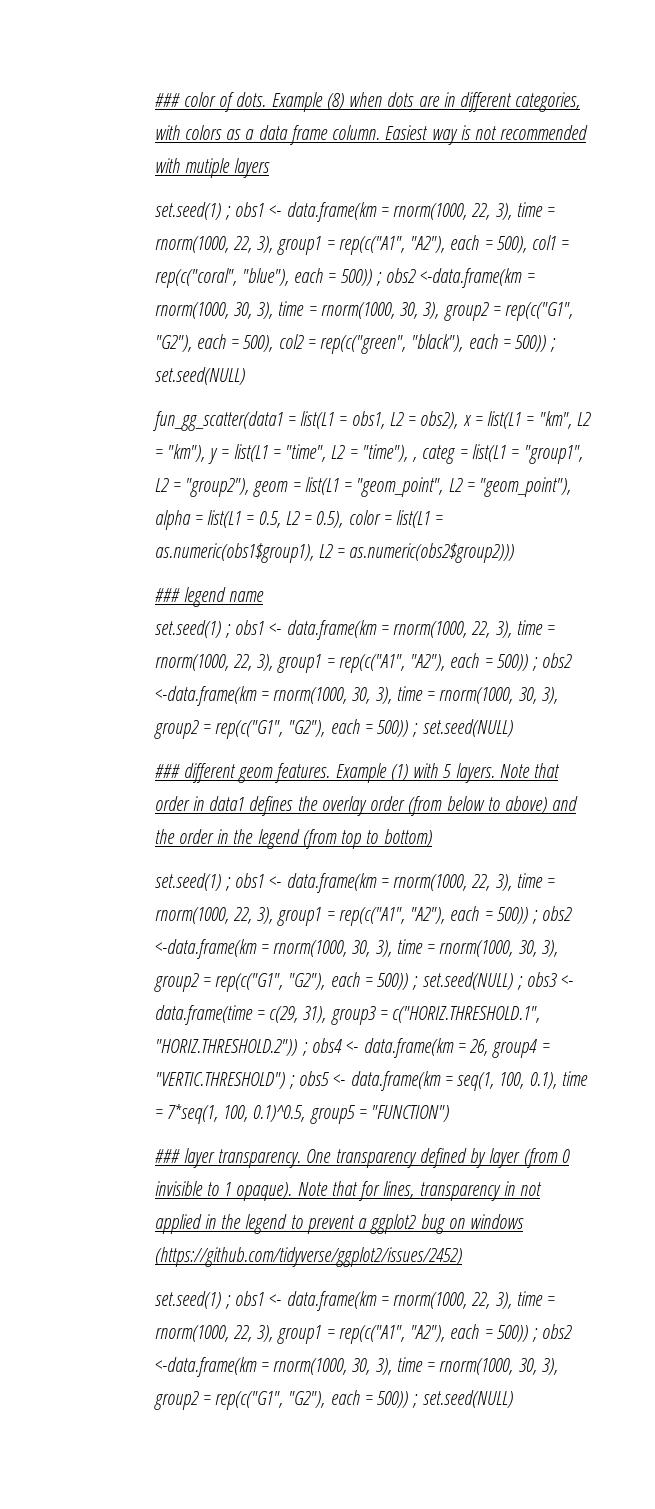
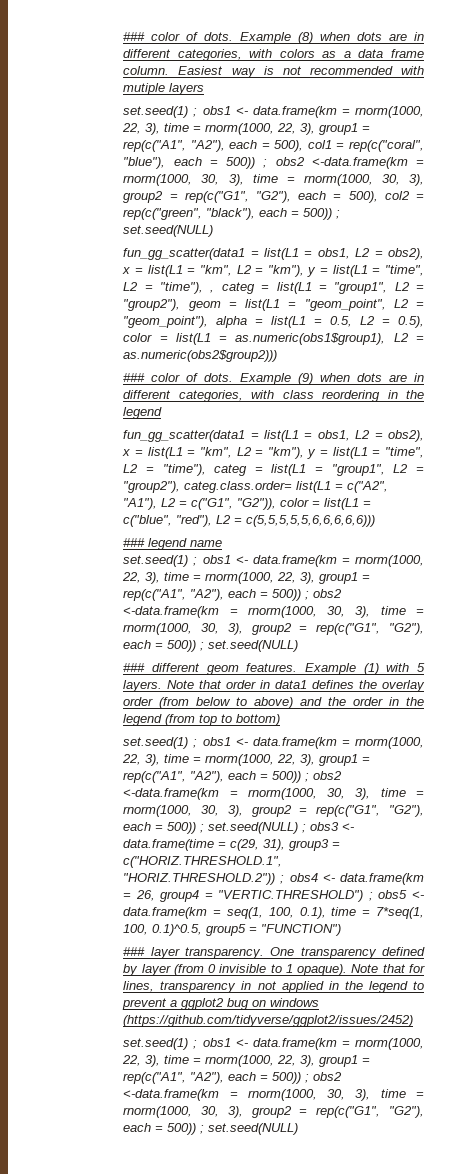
+ ### color of dots. Example (9) when dots are in different categories, with class reordering in the legend
+ fun_gg_scatter(data1 = list(L1 = obs1, L2 = obs2), x = list(L1 = "km", L2 = "km"), y = list(L1 = "time", L2 = "time"), categ = list(L1 = "group1", L2 = "group2"), categ.class.order= list(L1 = c("A2", "A1"), L2 = c("G1", "G2")), color = list(L1 = c("blue", "red"), L2 = c(5,5,5,5,5,6,6,6,6,6)))

